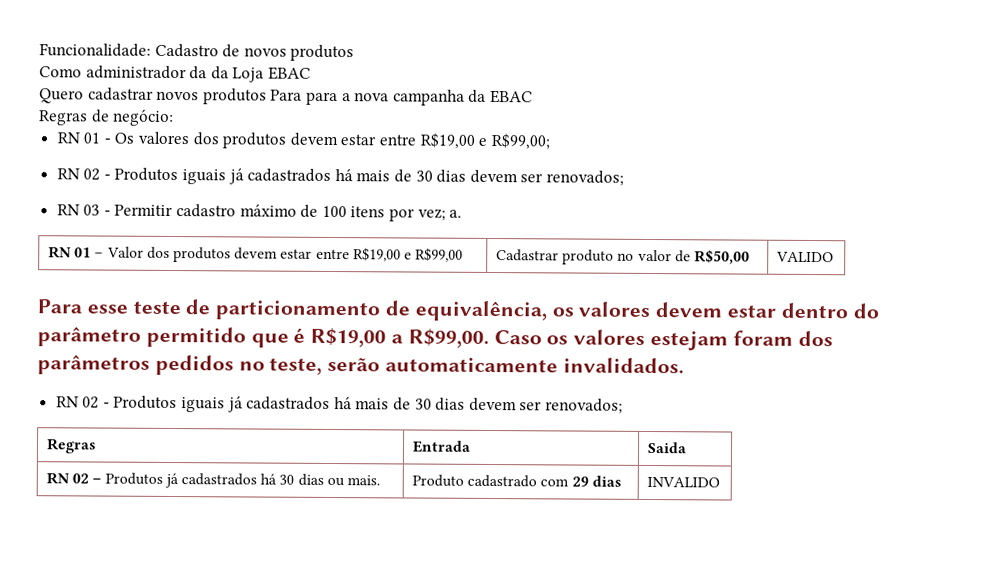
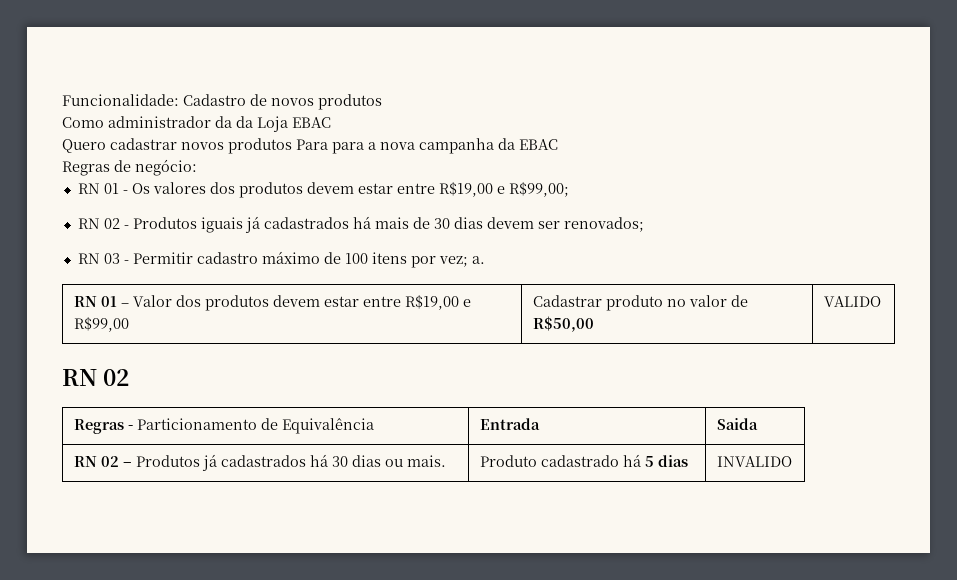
  RN 01 – Valor dos produtos devem estar entre R$19,00 e R$99,00 | Cadastrar produto no valor de R$50,00 | VALIDO
- Para esse teste de particionamento de equivalência, os valores devem estar dentro do parâmetro permitido que é R$19,00 a R$99,00. Caso os valores estejam foram dos parâmetros pedidos no teste, serão automaticamente invalidados.
- RN 02 - Produtos iguais já cadastrados há mais de 30 dias devem ser renovados;
- Regras | Entrada | Saida
+ RN 02
+ Regras - Particionamento de Equivalência | Entrada | Saida
- RN 02 – Produtos já cadastrados há 30 dias ou mais. | Produto cadastrado com 29 dias | INVALIDO
+ RN 02 – Produtos já cadastrados há 30 dias ou mais. | Produto cadastrado há 5 dias | INVALIDO

